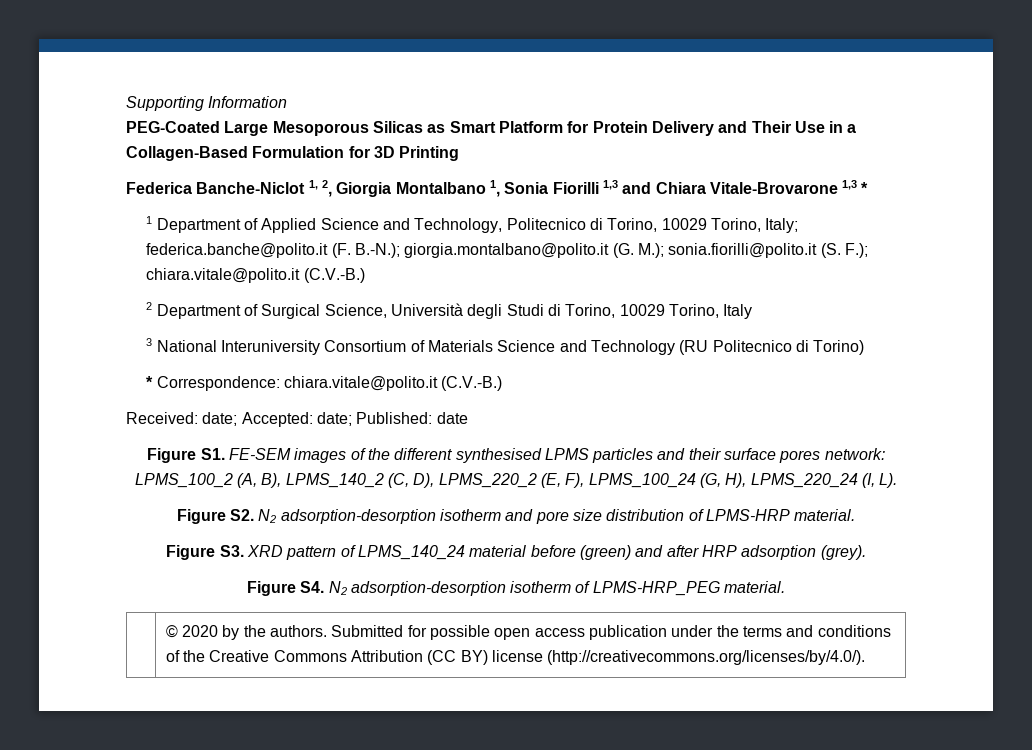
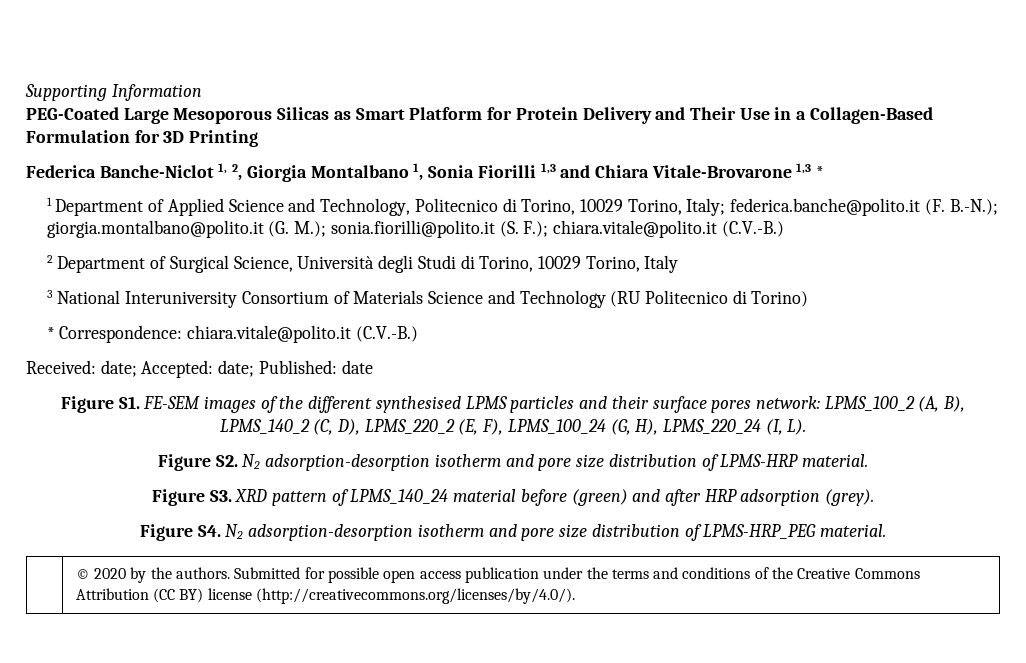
- Figure S4. N2 adsorption-desorption isotherm of LPMS-HRP_PEG material.
+ Figure S4. N2 adsorption-desorption isotherm and pore size distribution of LPMS-HRP_PEG material.

